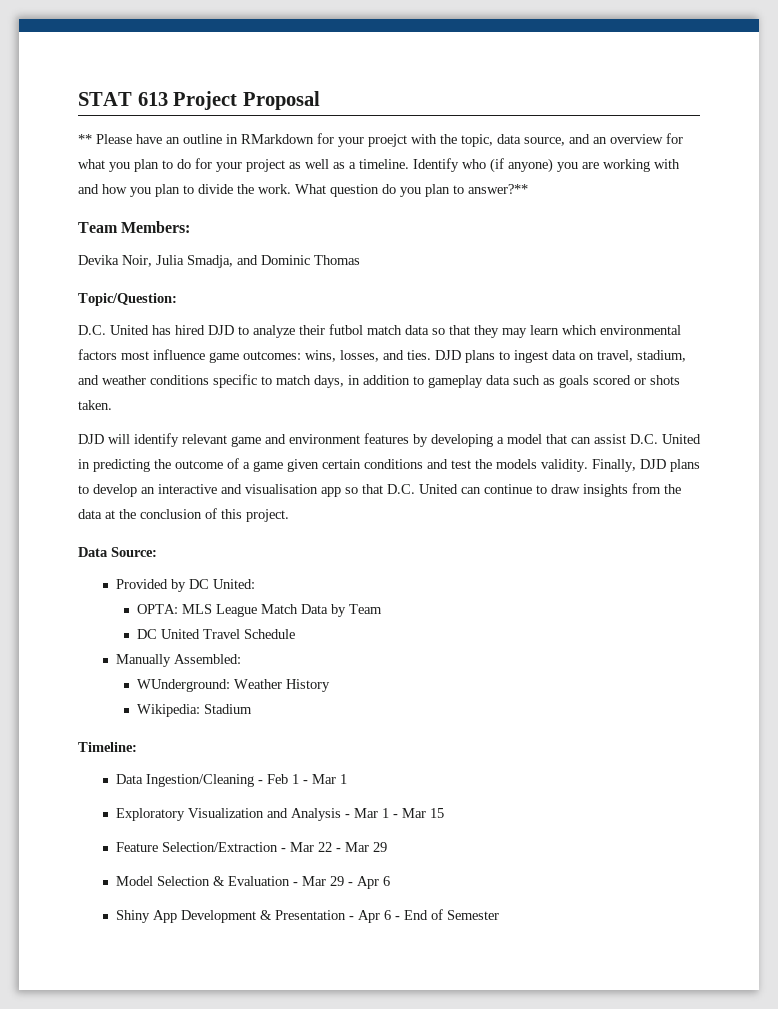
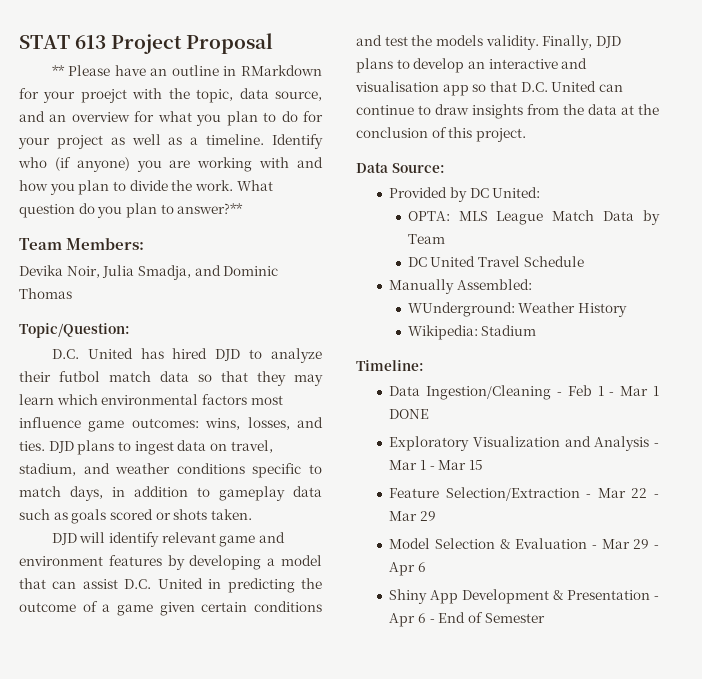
- Data Ingestion/Cleaning - Feb 1 - Mar 1
+ Data Ingestion/Cleaning - Feb 1 - Mar 1 DONE

